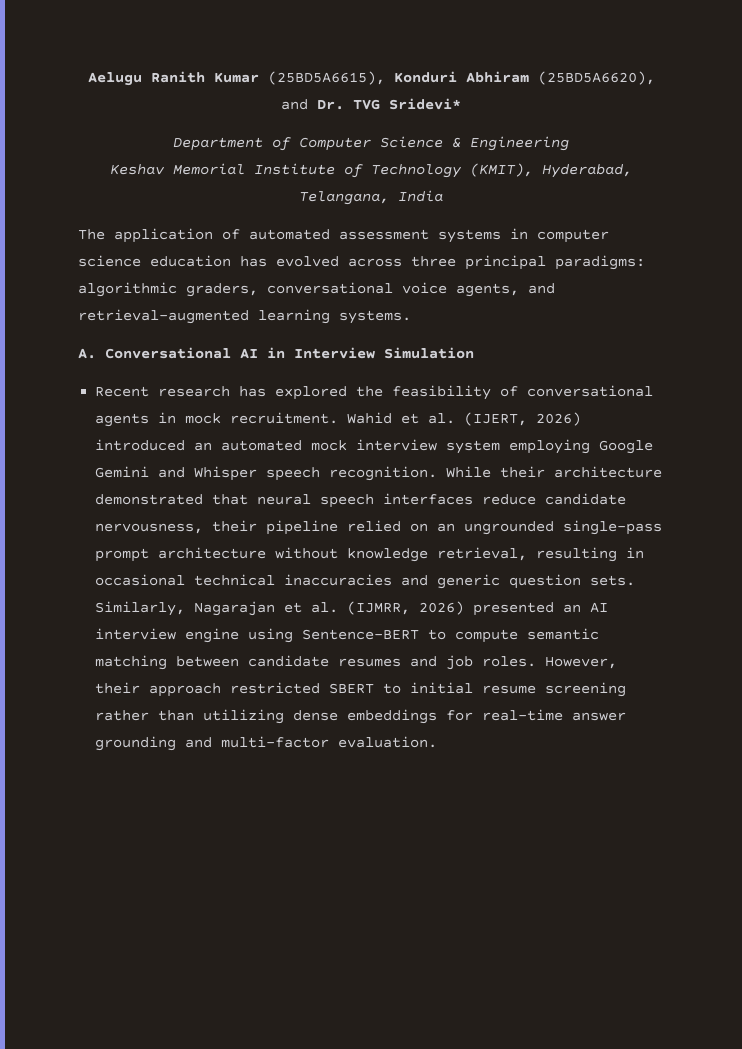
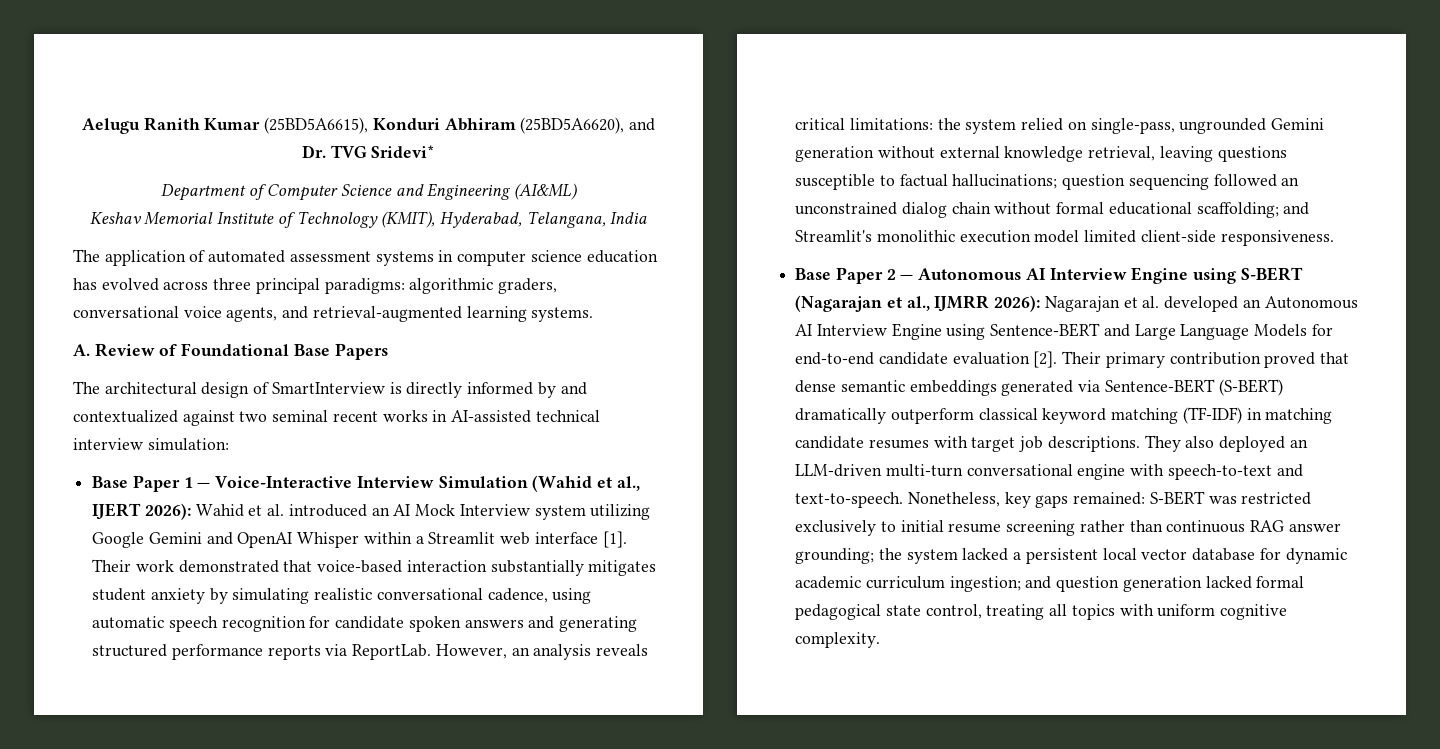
- Department of Computer Science & Engineering
+ Department of Computer Science and Engineering (AI&ML)
- A. Conversational AI in Interview Simulation
- Recent research has explored the feasibility of conversational agents in mock recruitment. Wahid et al. (IJERT, 2026) introduced an automated mock interview system employing Google Gemini and Whisper speech recognition. While their architecture demonstrated that neural speech interfaces reduce candidate nervousness, their pipeline relied on an ungrounded single-pass prompt architecture without knowledge retrieval, resulting in occasional technical inaccuracies and generic question sets. Similarly, Nagarajan et al. (IJMRR, 2026) presented an AI interview engine using Sentence-BERT to compute semantic matching between candidate resumes and job roles. However, their approach restricted SBERT to initial resume screening rather than utilizing dense embeddings for real-time answer grounding and multi-factor evaluation.
+ A. Review of Foundational Base Papers
+ The architectural design of SmartInterview is directly informed by and contextualized against two seminal recent works in AI-assisted technical interview simulation:
+ Base Paper 1 — Voice-Interactive Interview Simulation (Wahid et al., IJERT 2026): Wahid et al. introduced an AI Mock Interview system utilizing Google Gemini and OpenAI Whisper within a Streamlit web interface [1]. Their work demonstrated that voice-based interaction substantially mitigates student anxiety by simulating realistic conversational cadence, using automatic speech recognition for candidate spoken answers and generating structured performance reports via ReportLab. However, an analysis reveals critical limitations: the system relied on single-pass, ungrounded Gemini generation without external knowledge retrieval, leaving questions susceptible to factual hallucinations; question sequencing followed an unconstrained dialog chain without formal educational scaffolding; and Streamlit's monolithic execution model limited client-side responsiveness.
+ Base Paper 2 — Autonomous AI Interview Engine using S-BERT (Nagarajan et al., IJMRR 2026): Nagarajan et al. developed an Autonomous AI Interview Engine using Sentence-BERT and Large Language Models for end-to-end candidate evaluation [2]. Their primary contribution proved that dense semantic embeddings generated via Sentence-BERT (S-BERT) dramatically outperform classical keyword matching (TF-IDF) in matching candidate resumes with target job descriptions. They also deployed an LLM-driven multi-turn conversational engine with speech-to-text and text-to-speech. Nonetheless, key gaps remained: S-BERT was restricted exclusively to initial resume screening rather than continuous RAG answer grounding; the system lacked a persistent local vector database for dynamic academic curriculum ingestion; and question generation lacked formal pedagogical state control, treating all topics with uniform cognitive complexity.

